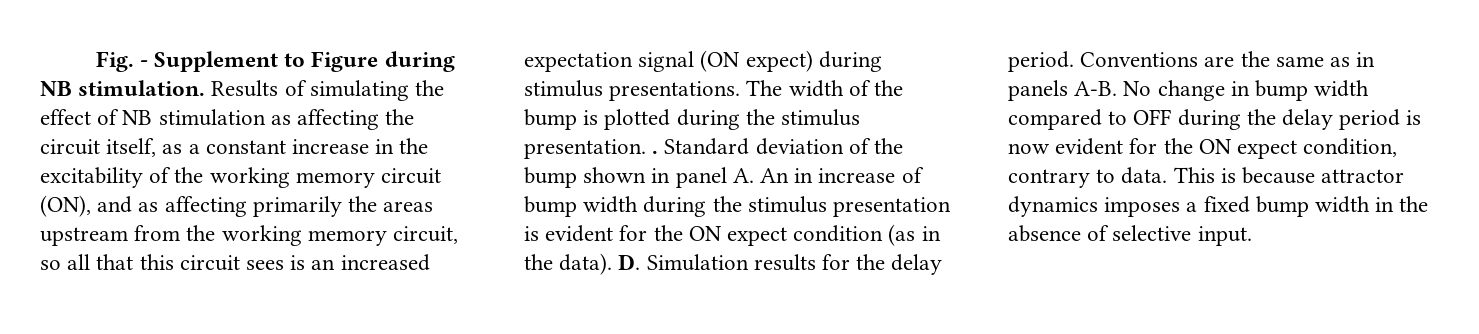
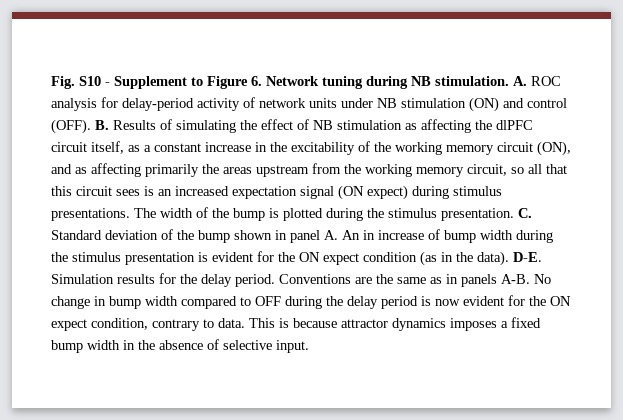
- Fig. - Supplement to Figure during NB stimulation. Results of simulating the effect of NB stimulation as affecting the circuit itself, as a constant increase in the excitability of the working memory circuit (ON), and as affecting primarily the areas upstream from the working memory circuit, so all that this circuit sees is an increased expectation signal (ON expect) during stimulus presentations.
+ Fig. S10 - Supplement to Figure 6. Network tuning during NB stimulation. A. ROC analysis for delay-period activity of network units under NB stimulation (ON) and control (OFF). B. Results of simulating the effect of NB stimulation as affecting the dlPFC circuit itself, as a constant increase in the excitability of the working memory circuit (ON), and as affecting primarily the areas upstream from the working memory circuit, so all that this circuit sees is an increased expectation signal (ON expect) during stimulus presentations.
- The width of the bump is plotted during the stimulus presentation. . Standard deviation of the bump shown in panel A. An in increase of bump width during the stimulus presentation is evident for the ON expect condition (as in the data).
+ The width of the bump is plotted during the stimulus presentation. C. Standard deviation of the bump shown in panel A. An in increase of bump width during the stimulus presentation is evident for the ON expect condition (as in the data).
- D. Simulation results for the delay period.
+ D-E. Simulation results for the delay period.

